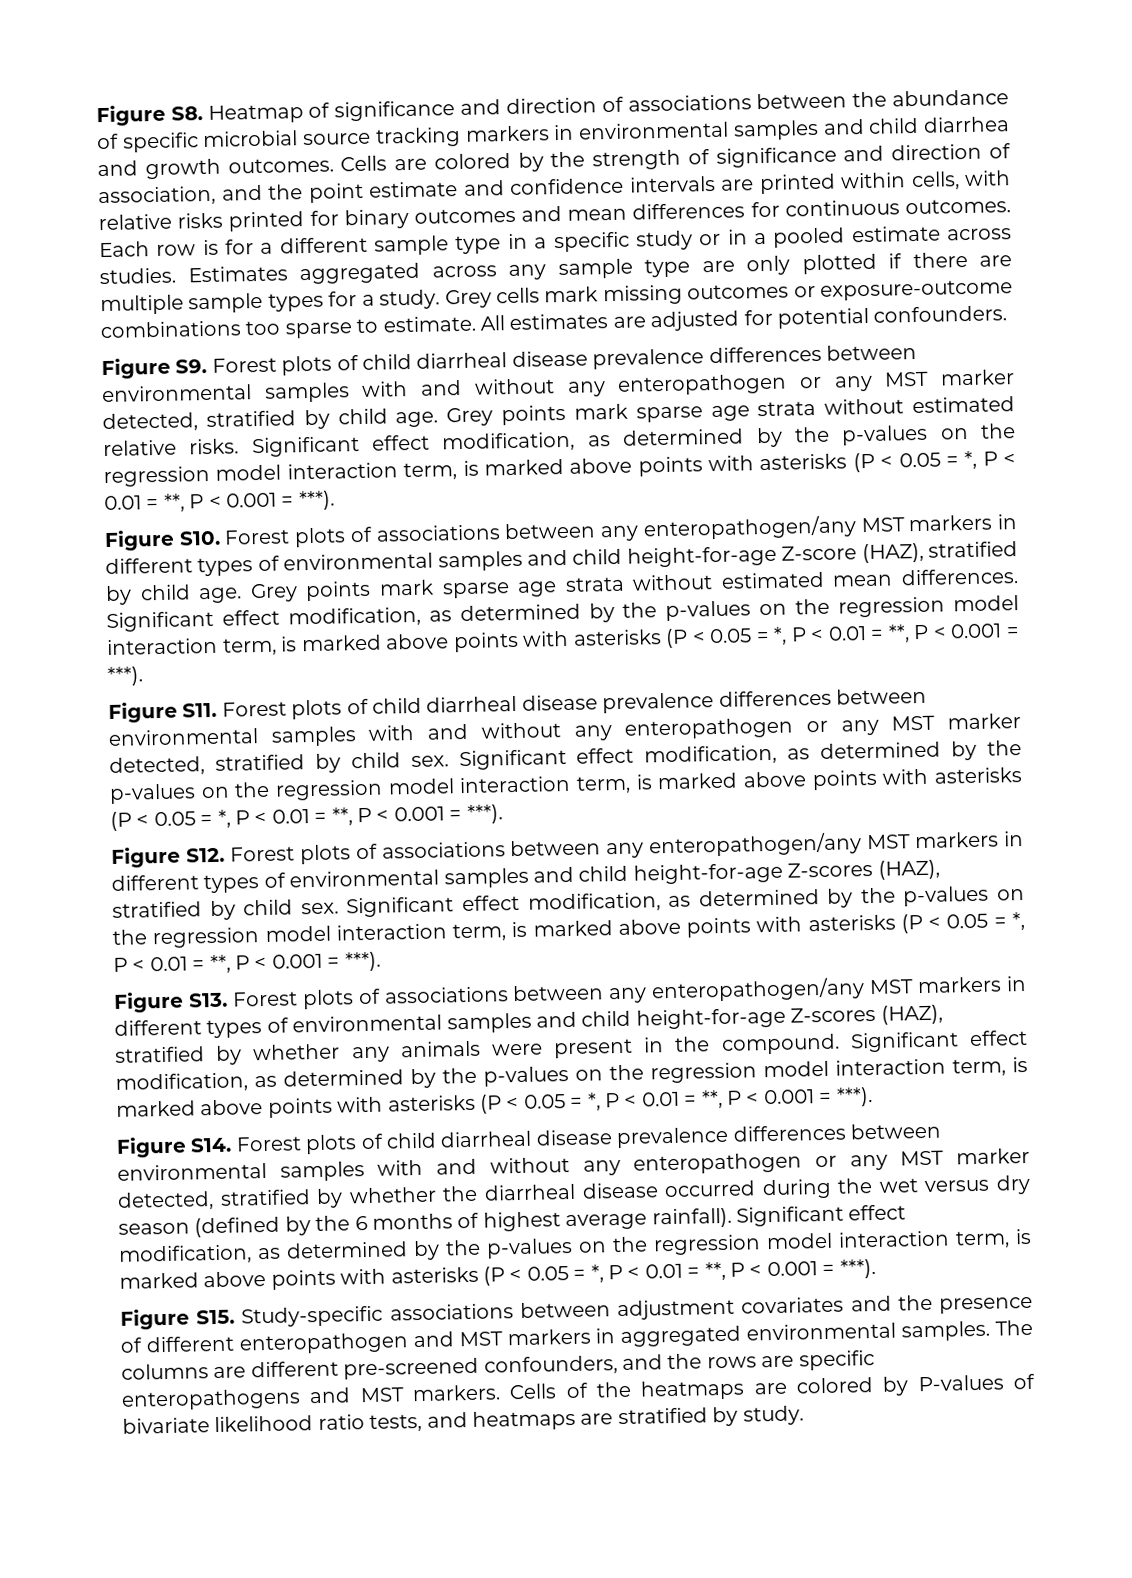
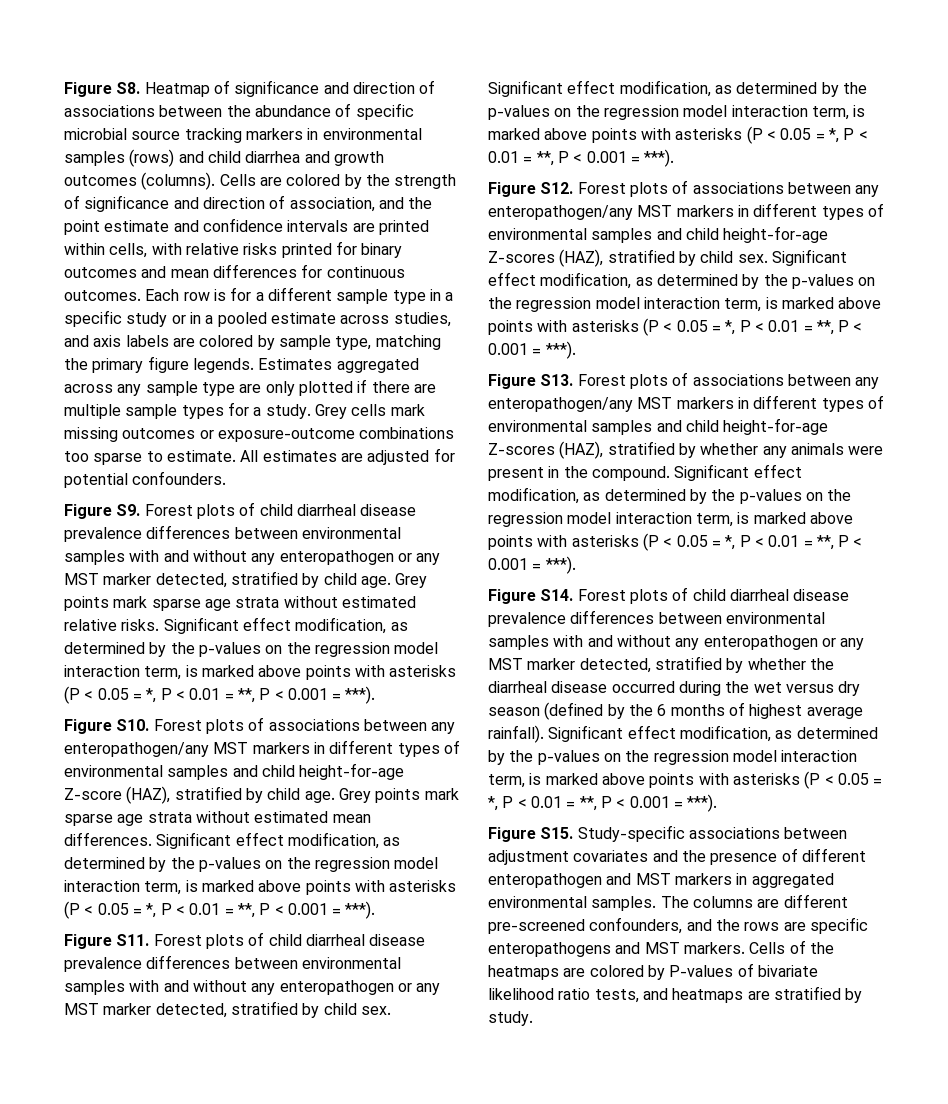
- Figure S8. Heatmap of significance and direction of associations between the abundance of specific microbial source tracking markers in environmental samples and child diarrhea and growth outcomes.
+ Figure S8. Heatmap of significance and direction of associations between the abundance of specific microbial source tracking markers in environmental samples (rows) and child diarrhea and growth outcomes (columns).
- Each row is for a different sample type in a specific study or in a pooled estimate across studies.
+ Each row is for a different sample type in a specific study or in a pooled estimate across studies, and axis labels are colored by sample type, matching the primary figure legends.

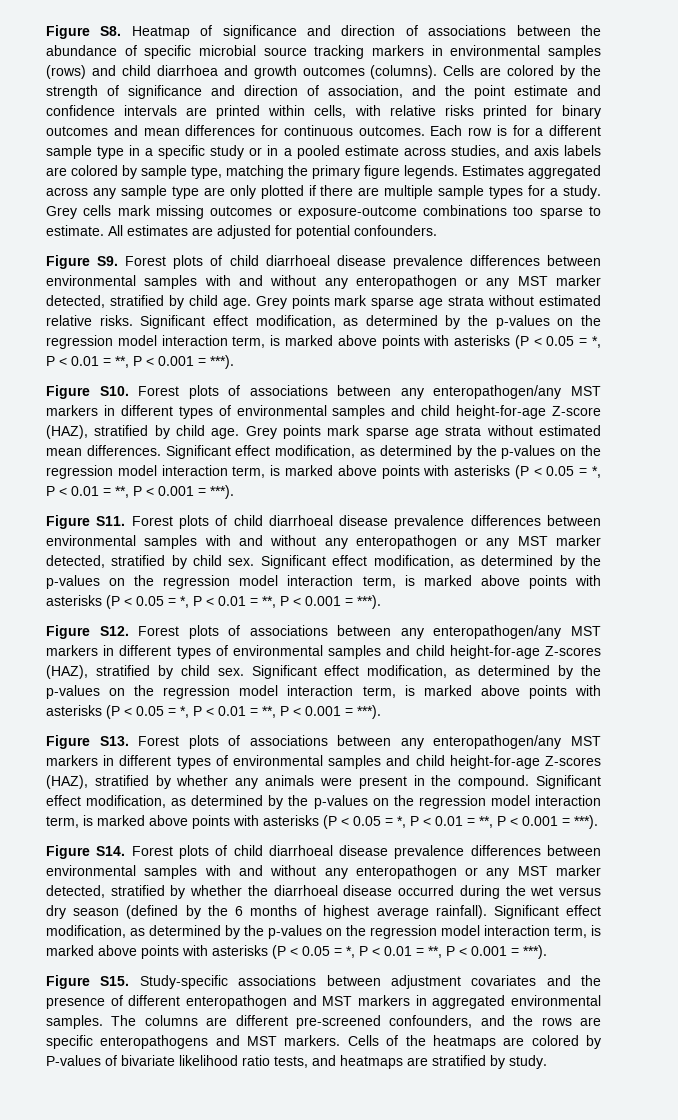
- Figure S8. Heatmap of significance and direction of associations between the abundance of specific microbial source tracking markers in environmental samples (rows) and child diarrhea and growth outcomes (columns).
+ Figure S8. Heatmap of significance and direction of associations between the abundance of specific microbial source tracking markers in environmental samples (rows) and child diarrhoea and growth outcomes (columns).
- Figure S9. Forest plots of child diarrheal disease prevalence differences between environmental samples with and without any enteropathogen or any MST marker detected, stratified by child age.
+ Figure S9. Forest plots of child diarrhoeal disease prevalence differences between environmental samples with and without any enteropathogen or any MST marker detected, stratified by child age.
- Figure S11. Forest plots of child diarrheal disease prevalence differences between environmental samples with and without any enteropathogen or any MST marker detected, stratified by child sex.
+ Figure S11. Forest plots of child diarrhoeal disease prevalence differences between environmental samples with and without any enteropathogen or any MST marker detected, stratified by child sex.
- Figure S14. Forest plots of child diarrheal disease prevalence differences between environmental samples with and without any enteropathogen or any MST marker detected, stratified by whether the diarrheal disease occurred during the wet versus dry season (defined by the 6 months of highest average rainfall).
+ Figure S14. Forest plots of child diarrhoeal disease prevalence differences between environmental samples with and without any enteropathogen or any MST marker detected, stratified by whether the diarrhoeal disease occurred during the wet versus dry season (defined by the 6 months of highest average rainfall).

